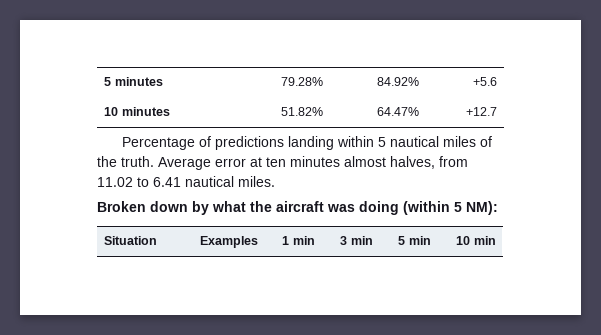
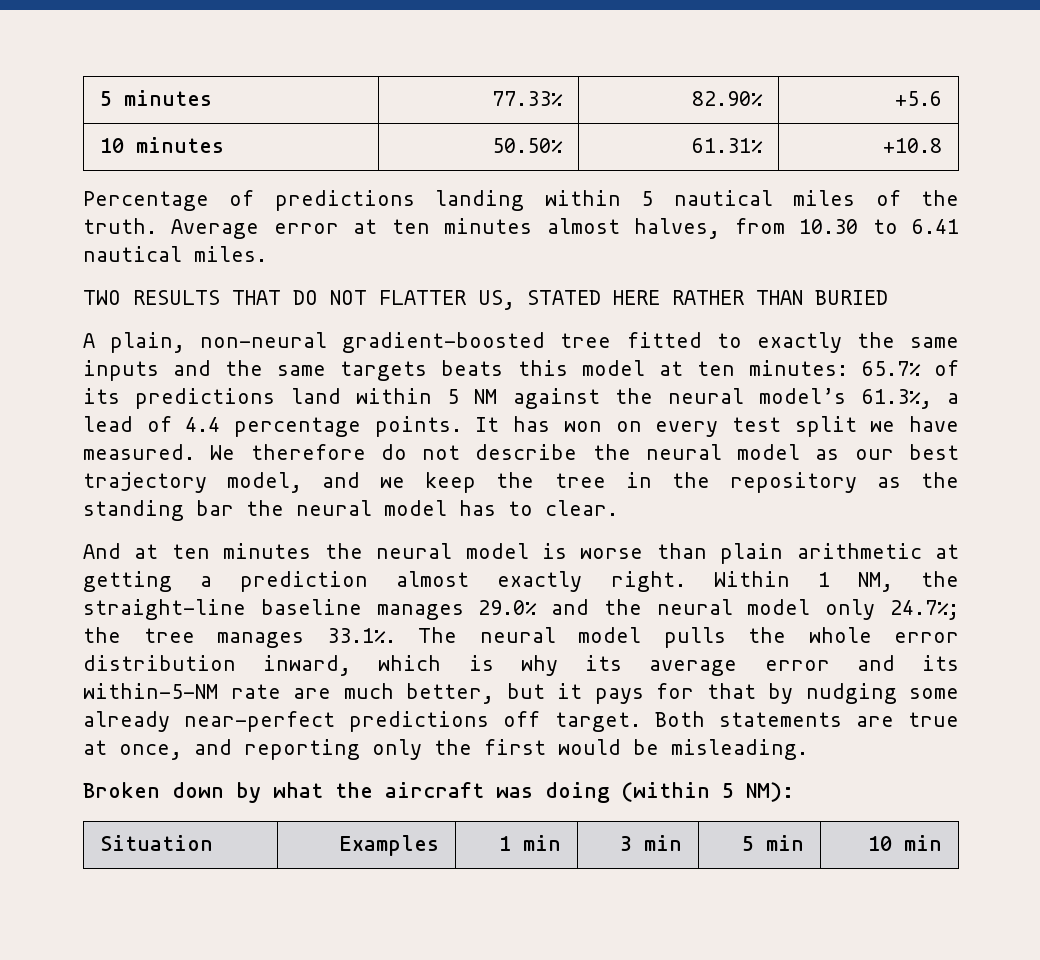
- 5 minutes | 79.28% | 84.92% | +5.6
+ 5 minutes | 77.33% | 82.90% | +5.6
- 10 minutes | 51.82% | 64.47% | +12.7
+ 10 minutes | 50.50% | 61.31% | +10.8
- Average error at ten minutes almost halves, from 11.02 to 6.41 nautical miles.
+ Average error at ten minutes almost halves, from 10.30 to 6.41 nautical miles.
+ TWO RESULTS THAT DO NOT FLATTER US, STATED HERE RATHER THAN BURIED
+ A plain, non-neural gradient-boosted tree fitted to exactly the same inputs and the same targets beats this model at ten minutes: 65.7% of its predictions land within 5 NM against the neural model’s 61.3%, a lead of 4.4 percentage points. It has won on every test split we have measured. We therefore do not describe the neural model as our best trajectory model, and we keep the tree in the repository as the standing bar the neural model has to clear.
+ And at ten minutes the neural model is worse than plain arithmetic at getting a prediction almost exactly right. Within 1 NM, the straight-line baseline manages 29.0% and the neural model only 24.7%; the tree manages 33.1%. The neural model pulls the whole error distribution inward, which is why its average error and its within-5-NM rate are much better, but it pays for that by nudging some already near-perfect predictions off target. Both statements are true at once, and reporting only the first would be misleading.

